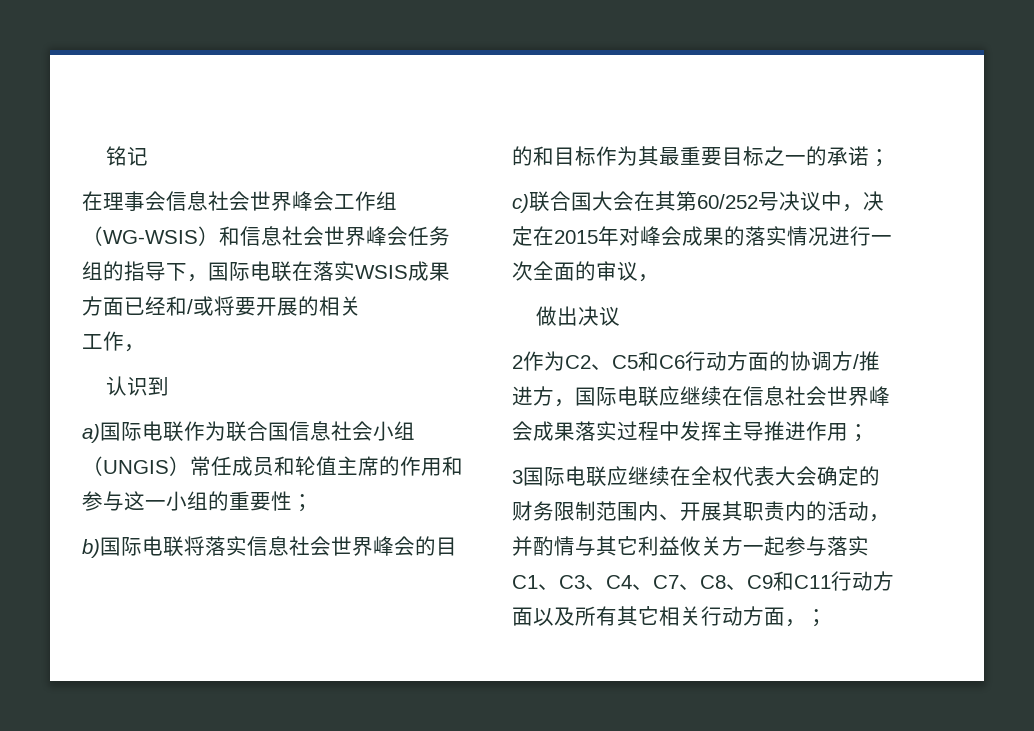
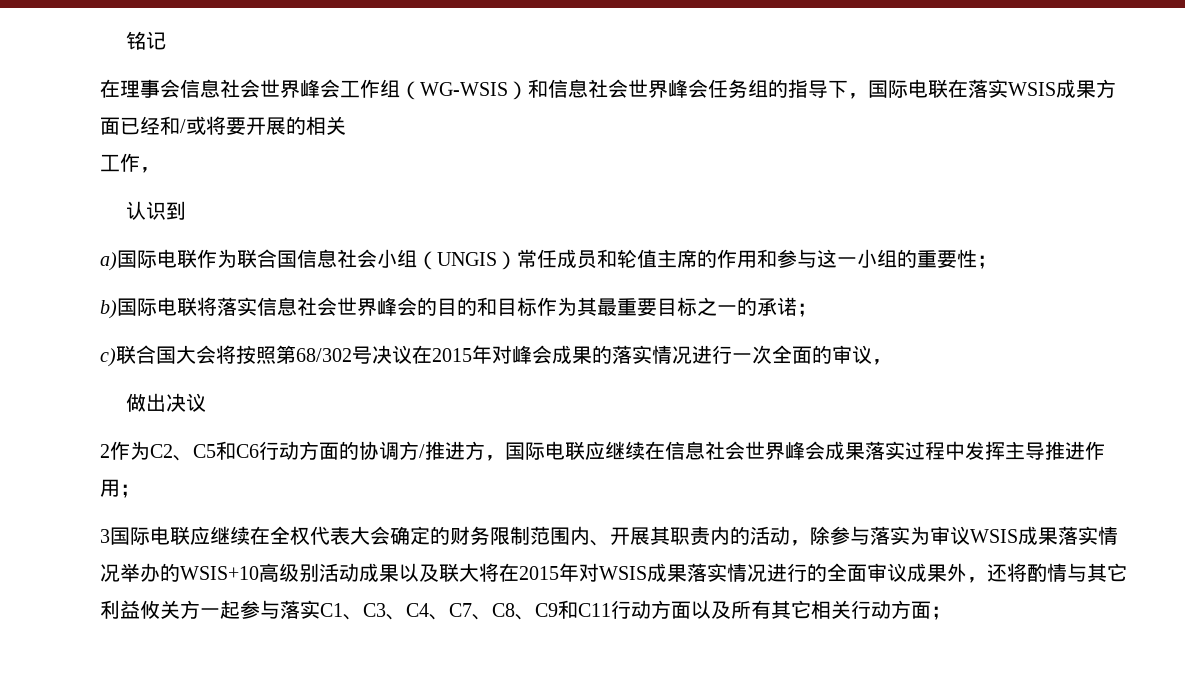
- c)联合国大会在其第60/252号决议中，决定在2015年对峰会成果的落实情况进行一次全面的审议，
+ c)联合国大会将按照第68/302号决议在2015年对峰会成果的落实情况进行一次全面的审议，
- 3国际电联应继续在全权代表大会确定的财务限制范围内、开展其职责内的活动，并酌情与其它利益攸关方一起参与落实C1、C3、C4、C7、C8、C9和C11行动方面以及所有其它相关行动方面，；
+ 3国际电联应继续在全权代表大会确定的财务限制范围内、开展其职责内的活动，除参与落实为审议WSIS成果落实情况举办的WSIS+10高级别活动成果以及联大将在2015年对WSIS成果落实情况进行的全面审议成果外，还将酌情与其它利益攸关方一起参与落实C1、C3、C4、C7、C8、C9和C11行动方面以及所有其它相关行动方面；

